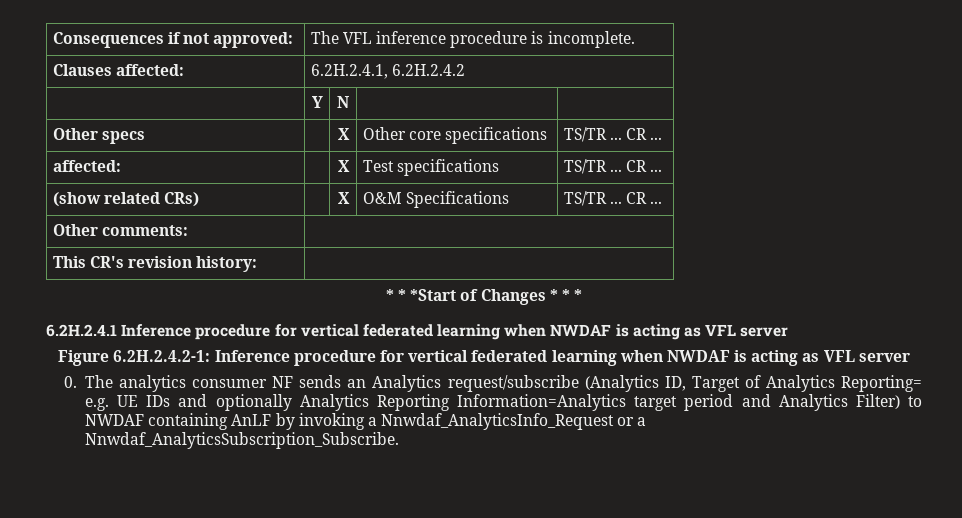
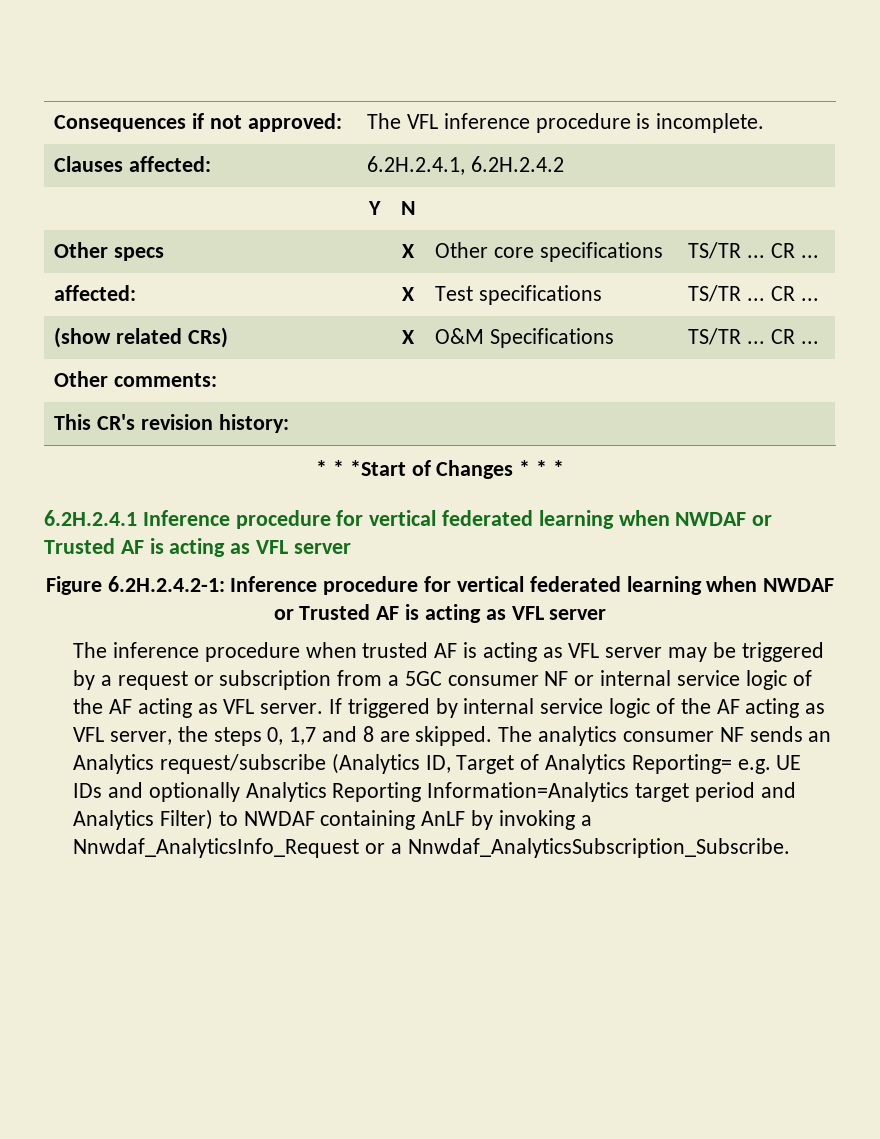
- 6.2H.2.4.1 Inference procedure for vertical federated learning when NWDAF is acting as VFL server
+ 6.2H.2.4.1 Inference procedure for vertical federated learning when NWDAF or Trusted AF is acting as VFL server
- Figure 6.2H.2.4.2-1: Inference procedure for vertical federated learning when NWDAF is acting as VFL server
- 0. The analytics consumer NF sends an Analytics request/subscribe (Analytics ID, Target of Analytics Reporting= e.g. UE IDs and optionally Analytics Reporting Information=Analytics target period and Analytics Filter) to NWDAF containing AnLF by invoking a Nnwdaf_AnalyticsInfo_Request or a Nnwdaf_AnalyticsSubscription_Subscribe.
+ Figure 6.2H.2.4.2-1: Inference procedure for vertical federated learning when NWDAF or Trusted AF is acting as VFL server
+ The inference procedure when trusted AF is acting as VFL server may be triggered by a request or subscription from a 5GC consumer NF or internal service logic of the AF acting as VFL server. If triggered by internal service logic of the AF acting as VFL server, the steps 0, 1,7 and 8 are skipped. The analytics consumer NF sends an Analytics request/subscribe (Analytics ID, Target of Analytics Reporting= e.g. UE IDs and optionally Analytics Reporting Information=Analytics target period and Analytics Filter) to NWDAF containing AnLF by invoking a Nnwdaf_AnalyticsInfo_Request or a Nnwdaf_AnalyticsSubscription_Subscribe.

